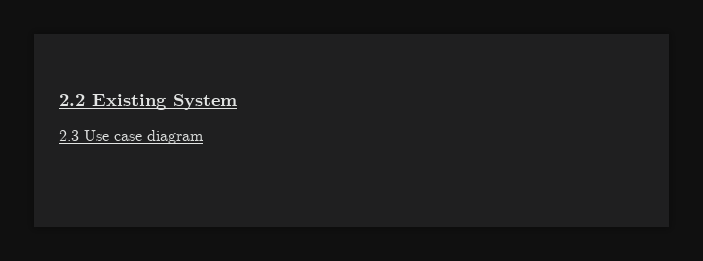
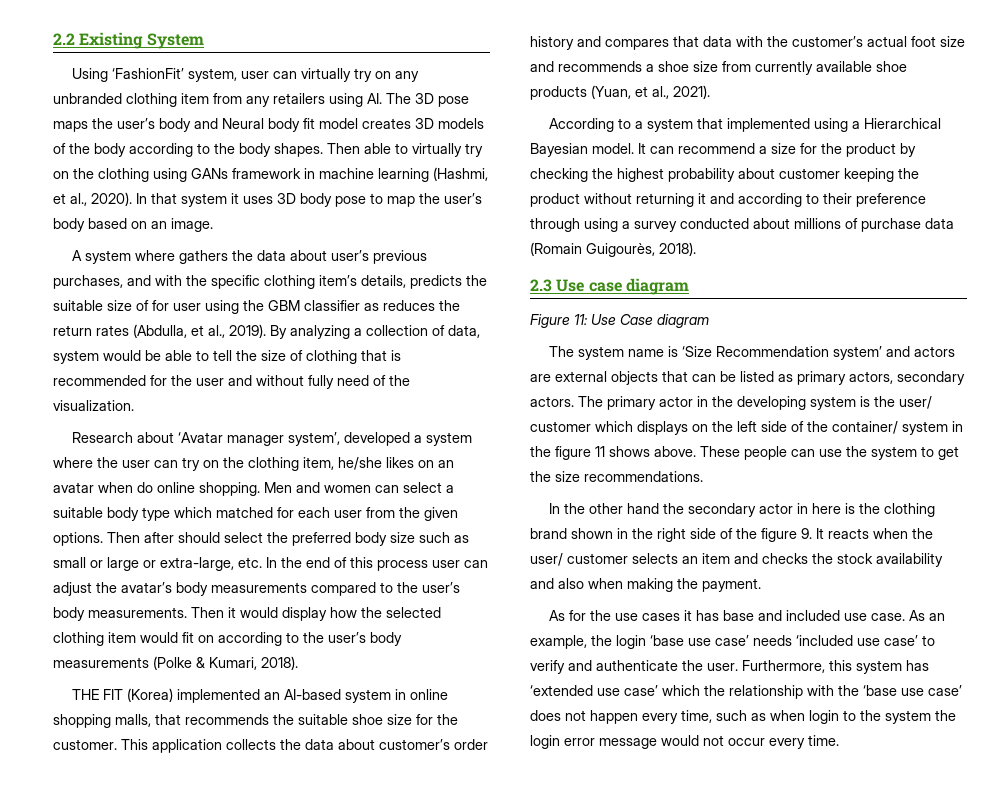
+ Using ‘FashionFit’ system, user can virtually try on any unbranded clothing item from any retailers using AI. The 3D pose maps the user’s body and Neural body fit model creates 3D models of the body according to the body shapes. Then able to virtually try on the clothing using GANs framework in machine learning (Hashmi, et al., 2020). In that system it uses 3D body pose to map the user’s body based on an image.
+ A system where gathers the data about user’s previous purchases, and with the specific clothing item’s details, predicts the suitable size of for user using the GBM classifier as reduces the return rates (Abdulla, et al., 2019). By analyzing a collection of data, system would be able to tell the size of clothing that is recommended for the user and without fully need of the visualization.
+ Research about ‘Avatar manager system’, developed a system where the user can try on the clothing item, he/she likes on an avatar when do online shopping. Men and women can select a suitable body type which matched for each user from the given options. Then after should select the preferred body size such as small or large or extra-large, etc. In the end of this process user can adjust the avatar’s body measurements compared to the user’s body measurements. Then it would display how the selected clothing item would fit on according to the user’s body measurements (Polke & Kumari, 2018).
+ THE FIT (Korea) implemented an AI-based system in online shopping malls, that recommends the suitable shoe size for the customer. This application collects the data about customer’s order history and compares that data with the customer’s actual foot size and recommends a shoe size from currently available shoe products (Yuan, et al., 2021).
+ According to a system that implemented using a Hierarchical Bayesian model. It can recommend a size for the product by checking the highest probability about customer keeping the product without returning it and according to their preference through using a survey conducted about millions of purchase data (Romain Guigourès, 2018).
  2.3 Use case diagram
+ Figure 11: Use Case diagram
+ The system name is ‘Size Recommendation system’ and actors are external objects that can be listed as primary actors, secondary actors. The primary actor in the developing system is the user/ customer which displays on the left side of the container/ system in the figure 11 shows above. These people can use the system to get the size recommendations.
+ In the other hand the secondary actor in here is the clothing brand shown in the right side of the figure 9. It reacts when the user/ customer selects an item and checks the stock availability and also when making the payment.
+ As for the use cases it has base and included use case. As an example, the login ‘base use case’ needs ‘included use case’ to verify and authenticate the user. Furthermore, this system has ‘extended use case’ which the relationship with the ‘base use case’ does not happen every time, such as when login to the system the login error message would not occur every time.

